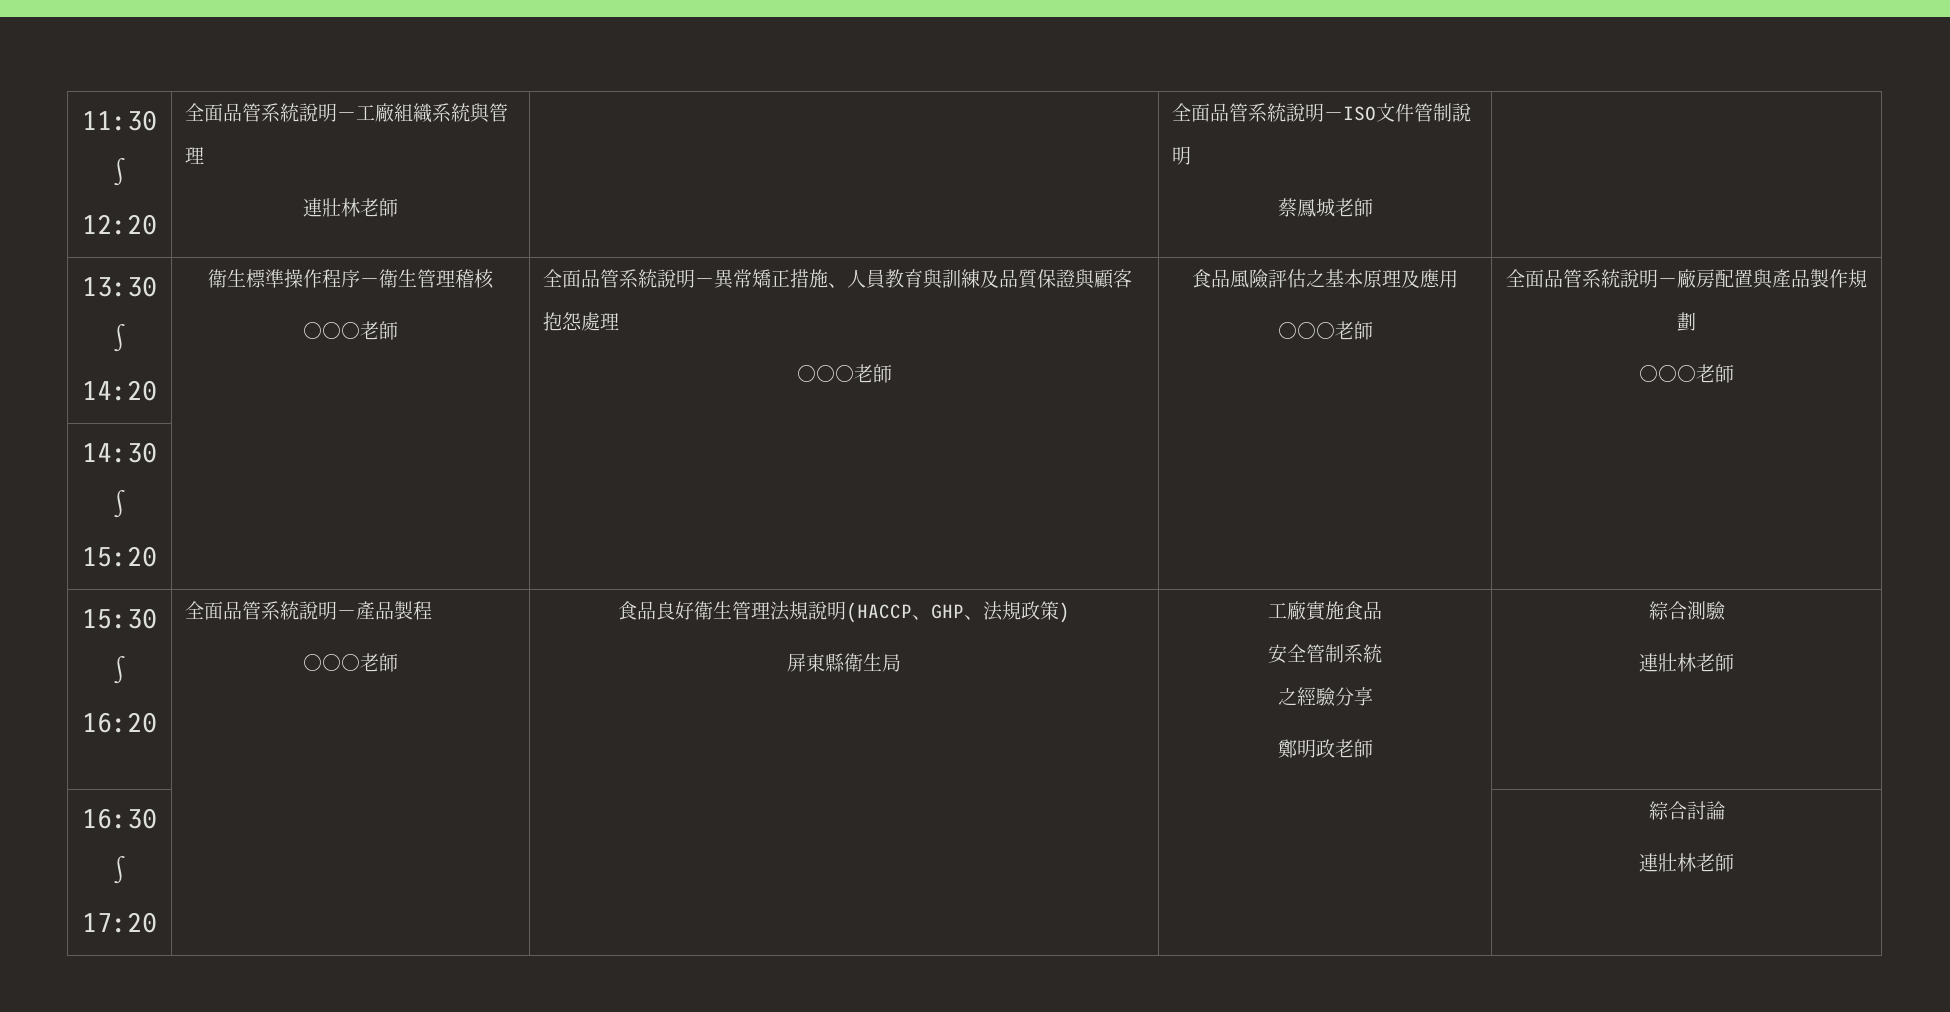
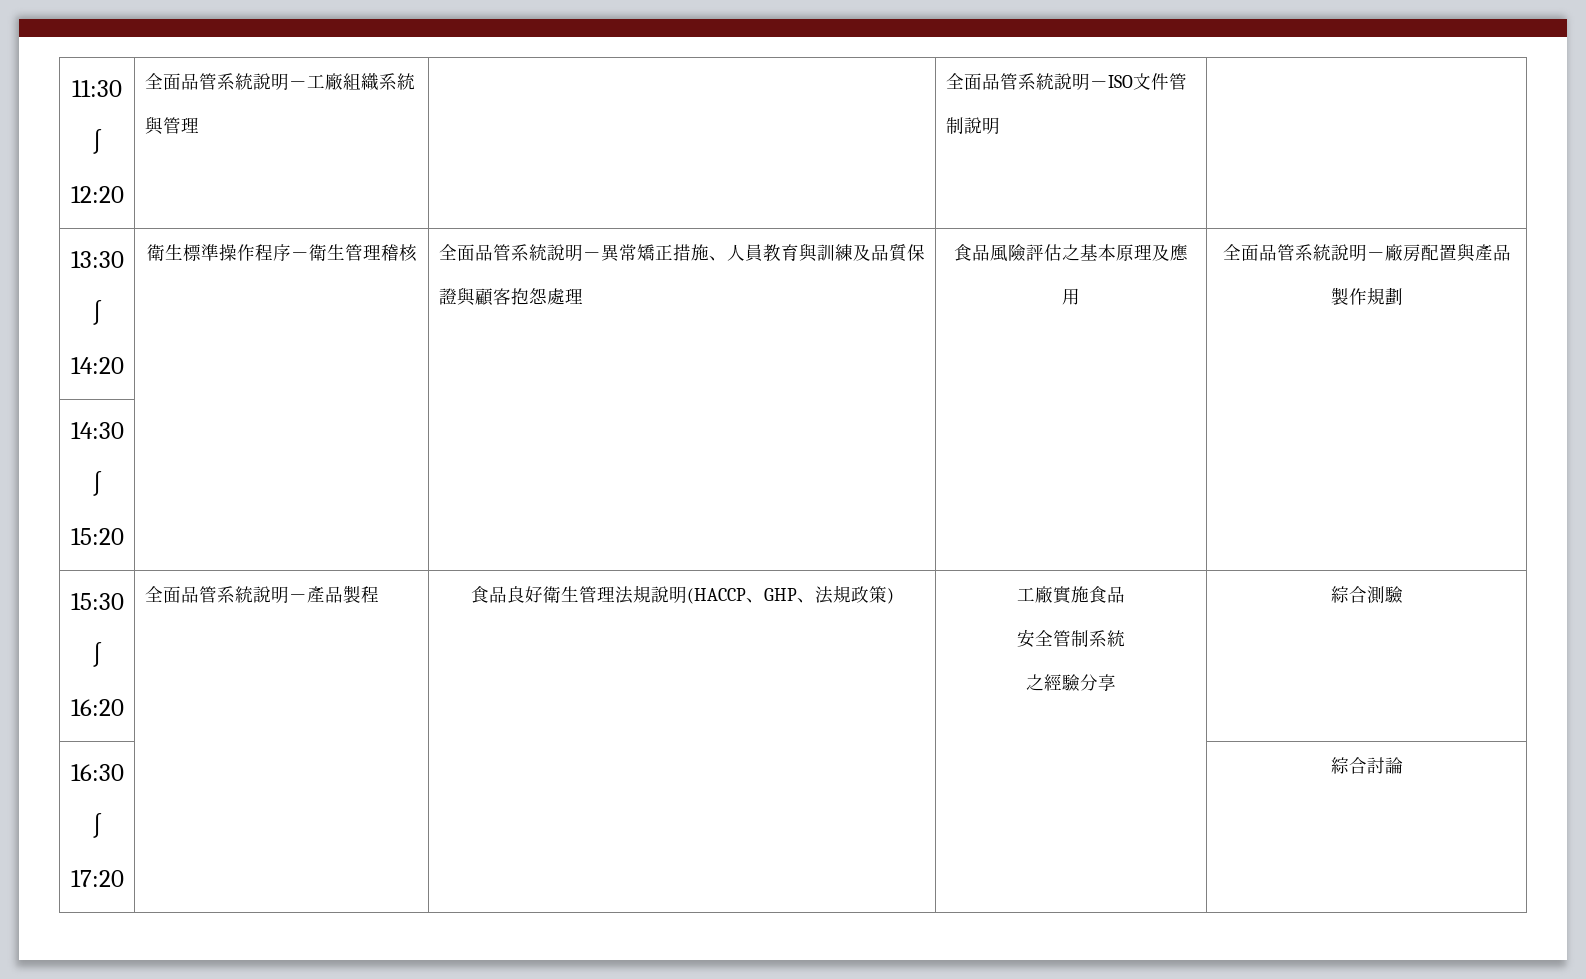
  11:30
  ∫
- 12:20 | 全面品管系統說明－工廠組織系統與管理
- 連壯林老師 | | 全面品管系統說明－ISO文件管制說明
- 蔡鳳城老師 |
+ 12:20 | 全面品管系統說明－工廠組織系統與管理 | | 全面品管系統說明－ISO文件管制說明 |
  衛生標準操作程序－衛生管理稽核
- ○○○老師
  全面品管系統說明－異常矯正措施、人員教育與訓練及品質保證與顧客抱怨處理
- ○○○老師
  食品風險評估之基本原理及應用
- ○○○老師
  全面品管系統說明－廠房配置與產品製作規劃
- ○○○老師
  全面品管系統說明－產品製程
- ○○○老師
- 屏東縣衛生局
- 鄭明政老師
  綜合測驗
- 連壯林老師
  16:30
  ∫
  17:20 | | | | 綜合討論
- 連壯林老師

